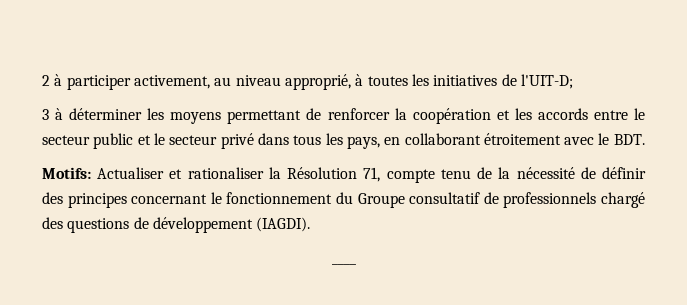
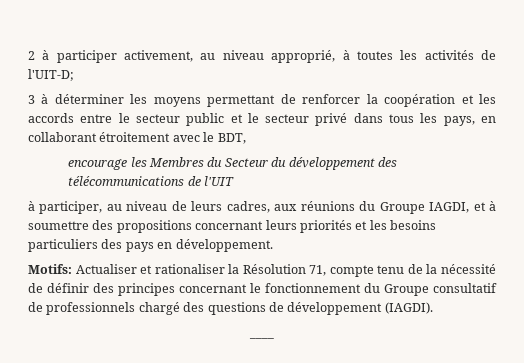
- 2 à participer activement, au niveau approprié, à toutes les initiatives de l'UIT-D;
+ 2 à participer activement, au niveau approprié, à toutes les activités de l'UIT-D;
- 3 à déterminer les moyens permettant de renforcer la coopération et les accords entre le secteur public et le secteur privé dans tous les pays, en collaborant étroitement avec le BDT.
+ 3 à déterminer les moyens permettant de renforcer la coopération et les accords entre le secteur public et le secteur privé dans tous les pays, en collaborant étroitement avec le BDT,
+ encourage les Membres du Secteur du développement des télécommunications de l'UIT
+ à participer, au niveau de leurs cadres, aux réunions du Groupe IAGDI, et à soumettre des propositions concernant leurs priorités et les besoins particuliers des pays en développement.

